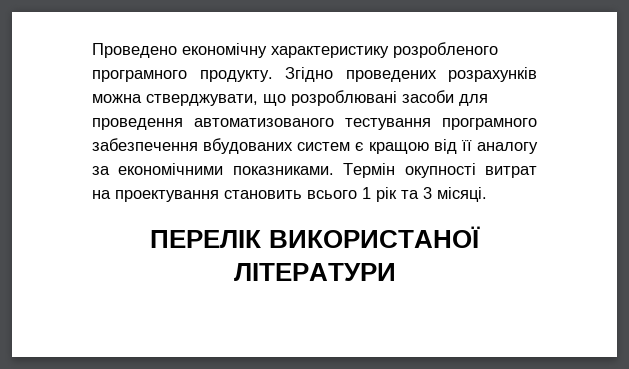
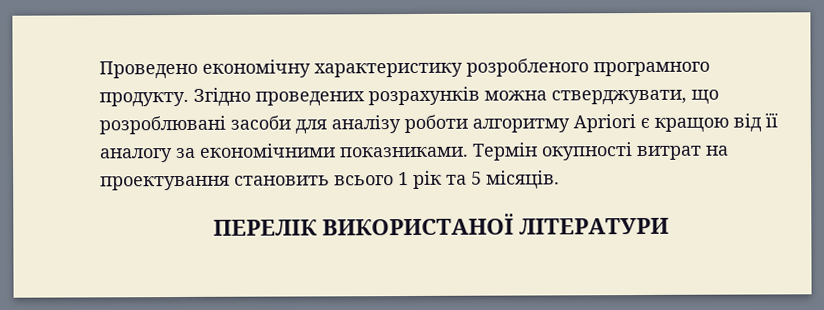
- Згідно проведених розрахунків можна стверджувати, що розроблювані засоби для проведення автоматизованого тестування програмного забезпечення вбудованих систем є кращою від її аналогу за економічними показниками.
+ Згідно проведених розрахунків можна стверджувати, що розроблювані засоби для аналізу роботи алгоритму Apriori є кращою від її аналогу за економічними показниками.
- Термін окупності витрат на проектування становить всього 1 рік та 3 місяці.
+ Термін окупності витрат на проектування становить всього 1 рік та 5 місяців.

